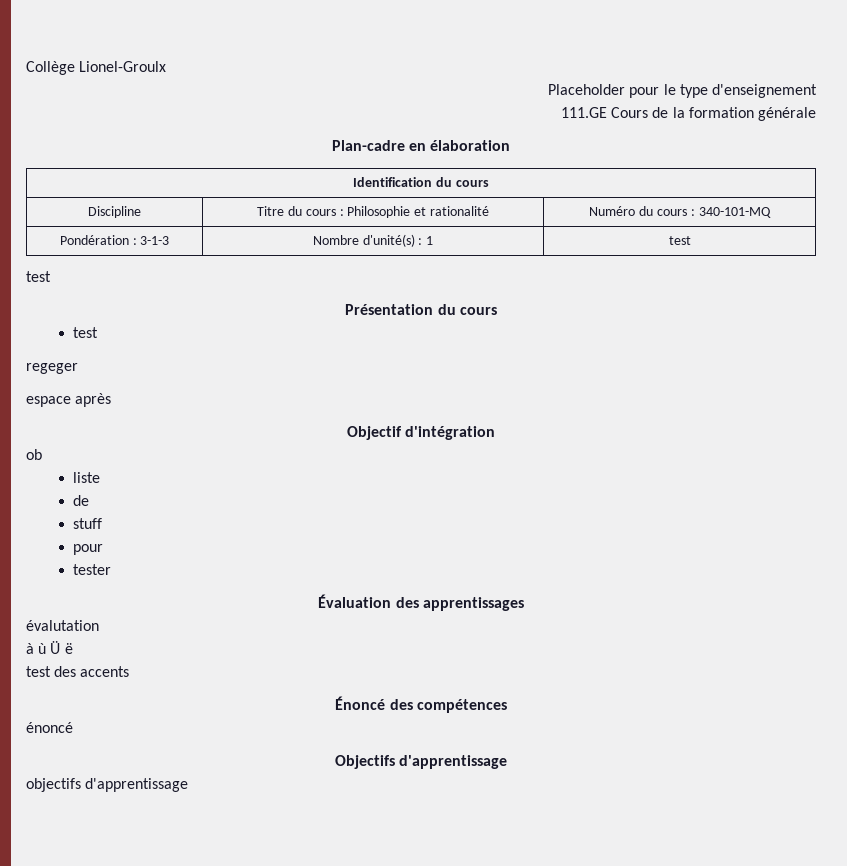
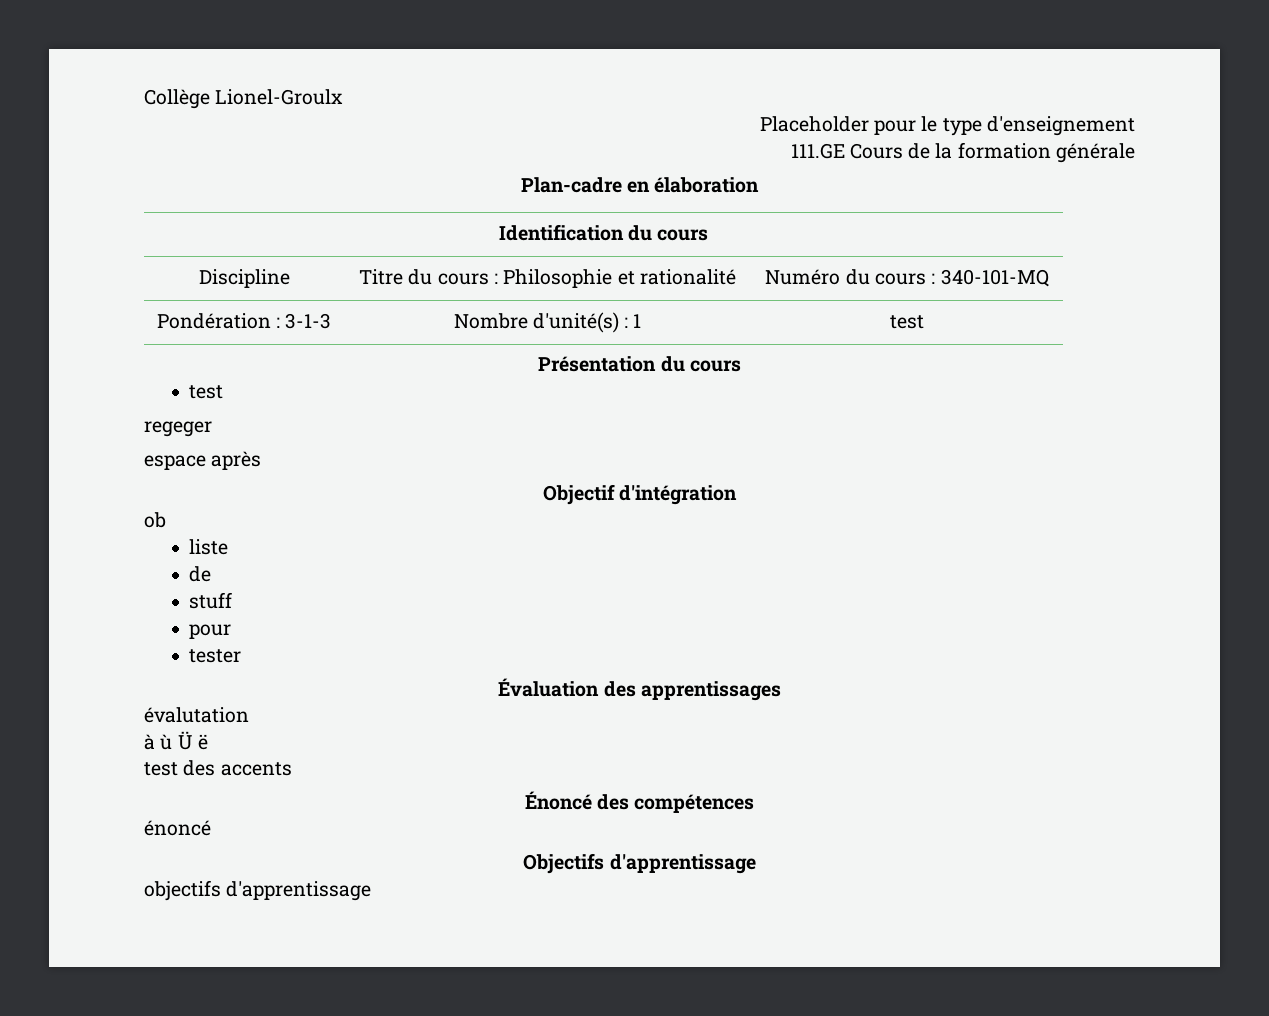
  Pondération : 3-1-3 | Nombre d'unité(s) : 1 | test
- test

